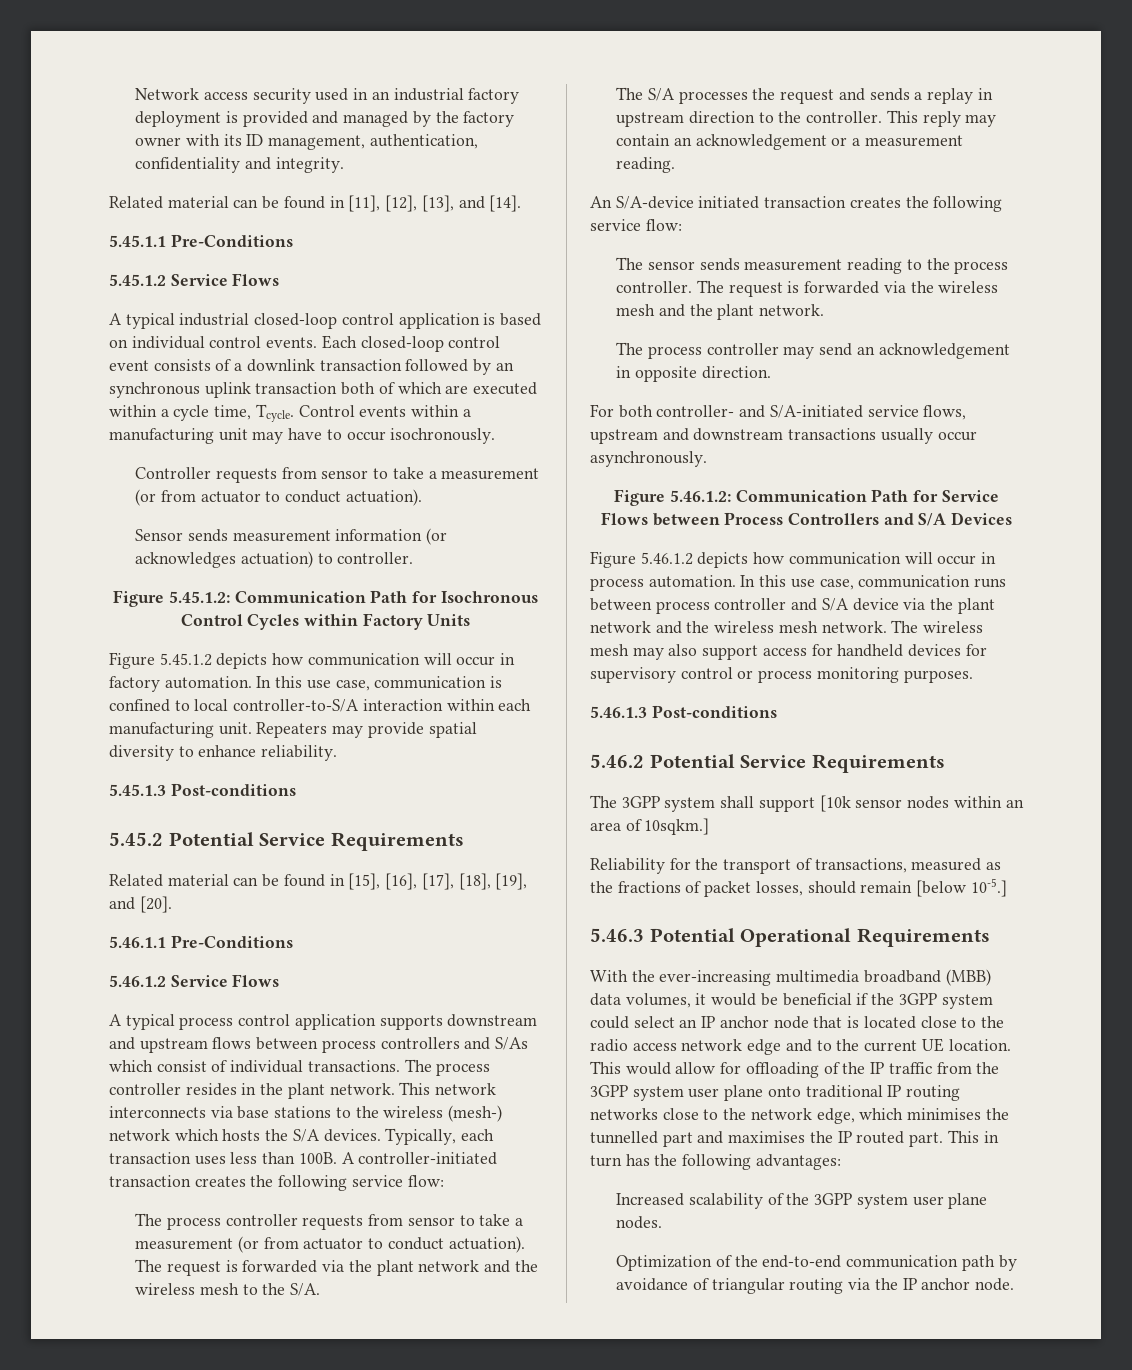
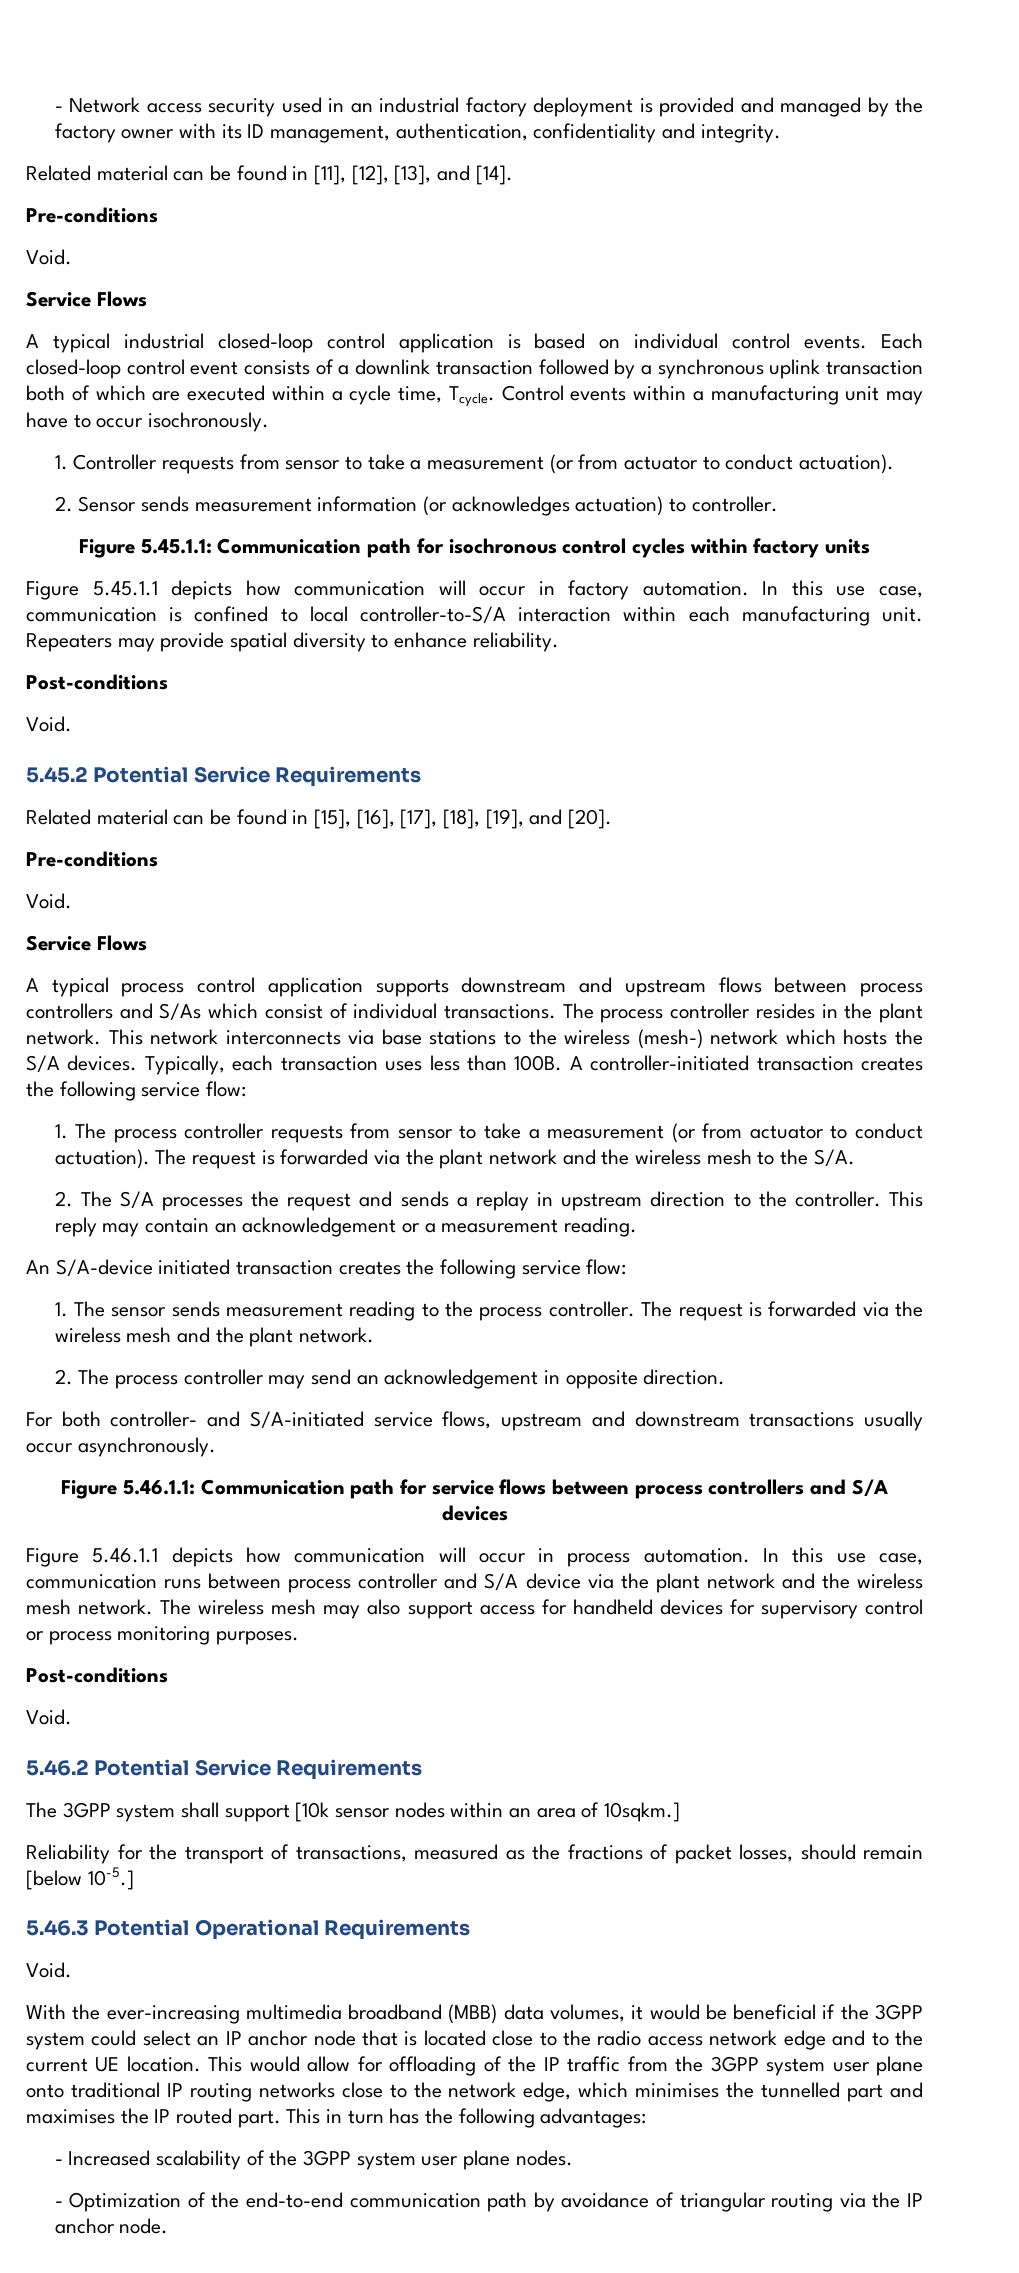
- Network access security used in an industrial factory deployment is provided and managed by the factory owner with its ID management, authentication, confidentiality and integrity.
+ - Network access security used in an industrial factory deployment is provided and managed by the factory owner with its ID management, authentication, confidentiality and integrity.
  Related material can be found in [11], [12], [13], and [14].
- 5.45.1.1 Pre-Conditions
- 5.45.1.2 Service Flows
+ Pre-conditions
+ Void.
+ Service Flows
- Each closed-loop control event consists of a downlink transaction followed by an synchronous uplink transaction both of which are executed within a cycle time, Tcycle.
+ Each closed-loop control event consists of a downlink transaction followed by a synchronous uplink transaction both of which are executed within a cycle time, Tcycle.
- Controller requests from sensor to take a measurement (or from actuator to conduct actuation).
+ 1. Controller requests from sensor to take a measurement (or from actuator to conduct actuation).
- Sensor sends measurement information (or acknowledges actuation) to controller.
+ 2. Sensor sends measurement information (or acknowledges actuation) to controller.
- Figure 5.45.1.2: Communication Path for Isochronous Control Cycles within Factory Units
- Figure 5.45.1.2 depicts how communication will occur in factory automation.
+ Figure 5.45.1.1: Communication path for isochronous control cycles within factory units
+ Figure 5.45.1.1 depicts how communication will occur in factory automation.
  Repeaters may provide spatial diversity to enhance reliability.
- 5.45.1.3 Post-conditions
+ Post-conditions
+ Void.
  Related material can be found in [15], [16], [17], [18], [19], and [20].
- 5.46.1.1 Pre-Conditions
- 5.46.1.2 Service Flows
+ Pre-conditions
+ Void.
+ Service Flows
- The process controller requests from sensor to take a measurement (or from actuator to conduct actuation).
+ 1. The process controller requests from sensor to take a measurement (or from actuator to conduct actuation).
- The S/A processes the request and sends a replay in upstream direction to the controller.
+ 2. The S/A processes the request and sends a replay in upstream direction to the controller.
- The sensor sends measurement reading to the process controller.
+ 1. The sensor sends measurement reading to the process controller.
- The process controller may send an acknowledgement in opposite direction.
+ 2. The process controller may send an acknowledgement in opposite direction.
- Figure 5.46.1.2: Communication Path for Service Flows between Process Controllers and S/A Devices
- Figure 5.46.1.2 depicts how communication will occur in process automation.
+ Figure 5.46.1.1: Communication path for service flows between process controllers and S/A devices
+ Figure 5.46.1.1 depicts how communication will occur in process automation.
  The wireless mesh may also support access for handheld devices for supervisory control or process monitoring purposes.
- 5.46.1.3 Post-conditions
+ Post-conditions
+ Void.
  5.46.3 Potential Operational Requirements
+ Void.
- Increased scalability of the 3GPP system user plane nodes.
+ - Increased scalability of the 3GPP system user plane nodes.
- Optimization of the end-to-end communication path by avoidance of triangular routing via the IP anchor node.
+ - Optimization of the end-to-end communication path by avoidance of triangular routing via the IP anchor node.

